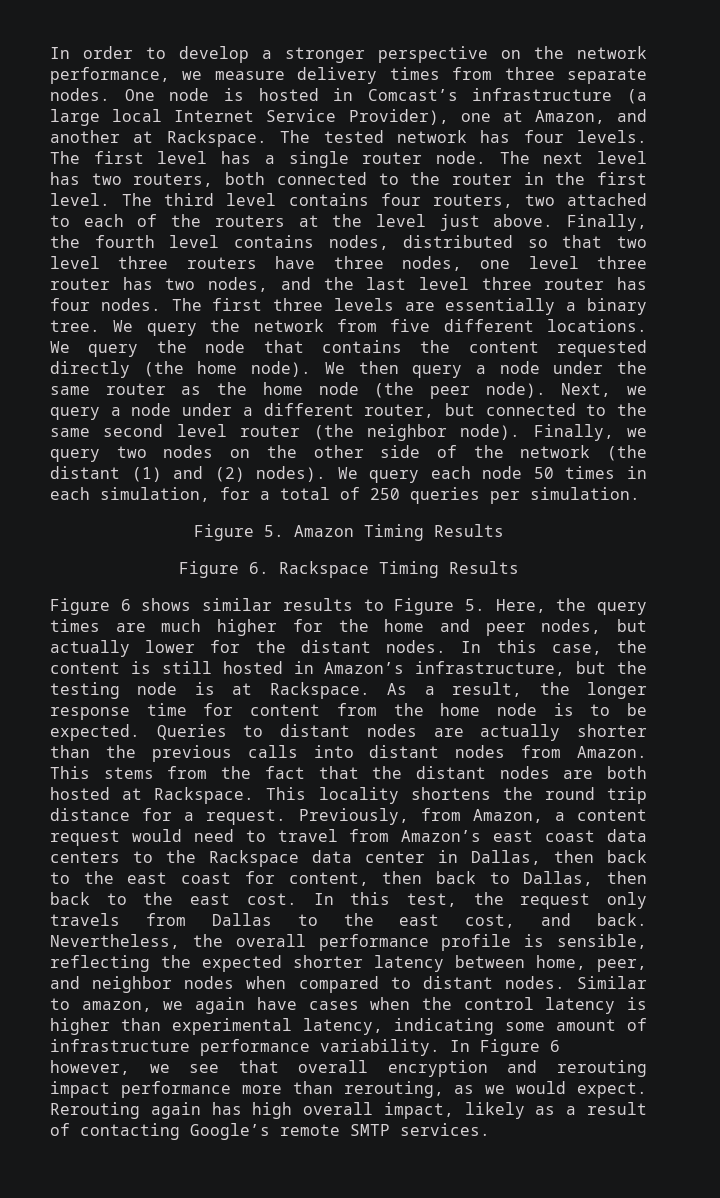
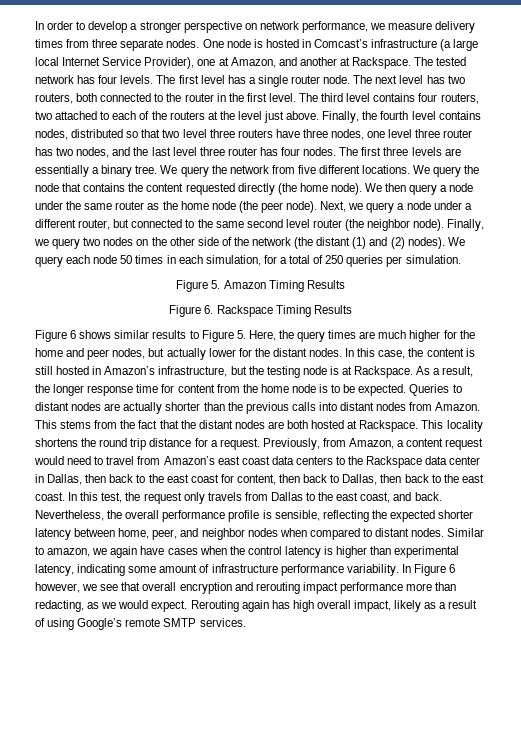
- In order to develop a stronger perspective on the network performance, we measure delivery times from three separate nodes.
+ In order to develop a stronger perspective on network performance, we measure delivery times from three separate nodes.
- Previously, from Amazon, a content request would need to travel from Amazon’s east coast data centers to the Rackspace data center in Dallas, then back to the east coast for content, then back to Dallas, then back to the east cost.
+ Previously, from Amazon, a content request would need to travel from Amazon’s east coast data centers to the Rackspace data center in Dallas, then back to the east coast for content, then back to Dallas, then back to the east coast.
- In this test, the request only travels from Dallas to the east cost, and back.
+ In this test, the request only travels from Dallas to the east coast, and back.
- In Figure 6 however, we see that overall encryption and rerouting impact performance more than rerouting, as we would expect.
+ In Figure 6 however, we see that overall encryption and rerouting impact performance more than redacting, as we would expect.
- Rerouting again has high overall impact, likely as a result of contacting Google’s remote SMTP services.
+ Rerouting again has high overall impact, likely as a result of using Google’s remote SMTP services.

